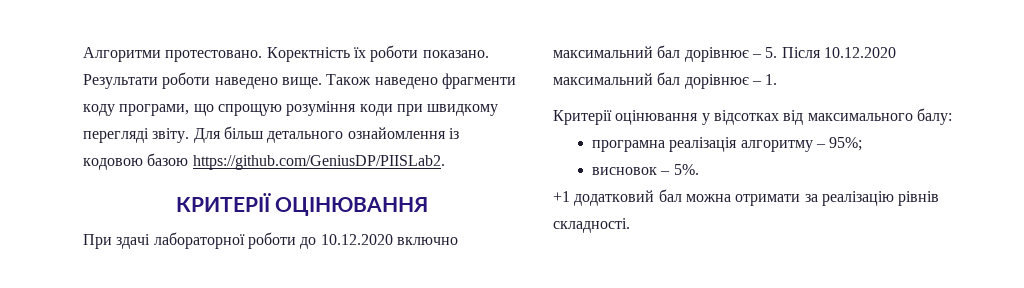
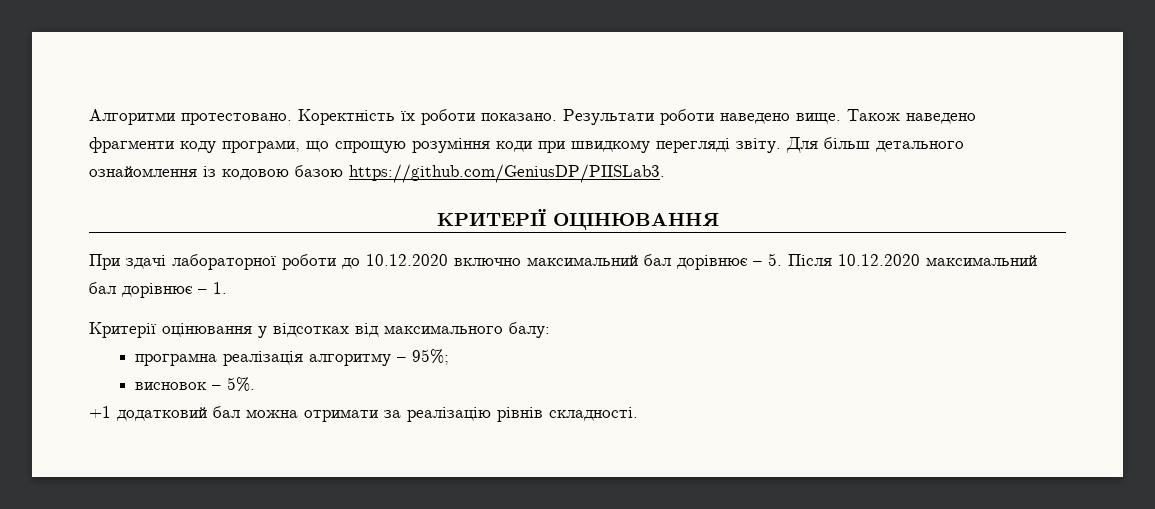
- Для більш детального ознайомлення із кодовою базою https://github.com/GeniusDP/PIISLab2.
+ Для більш детального ознайомлення із кодовою базою https://github.com/GeniusDP/PIISLab3.

